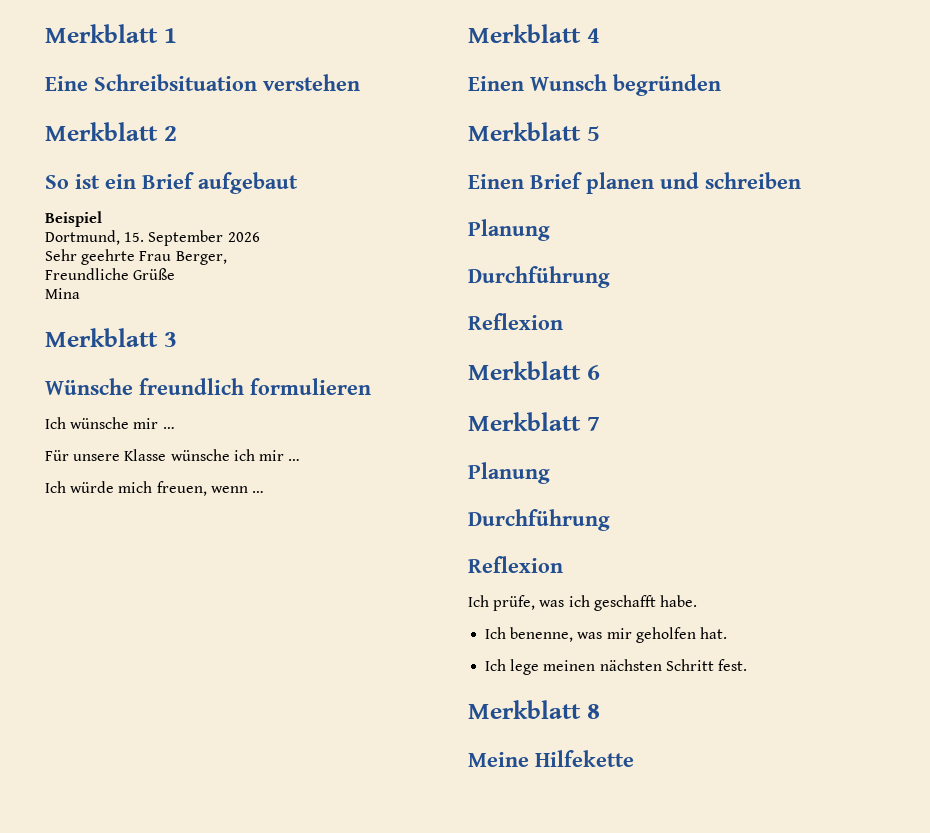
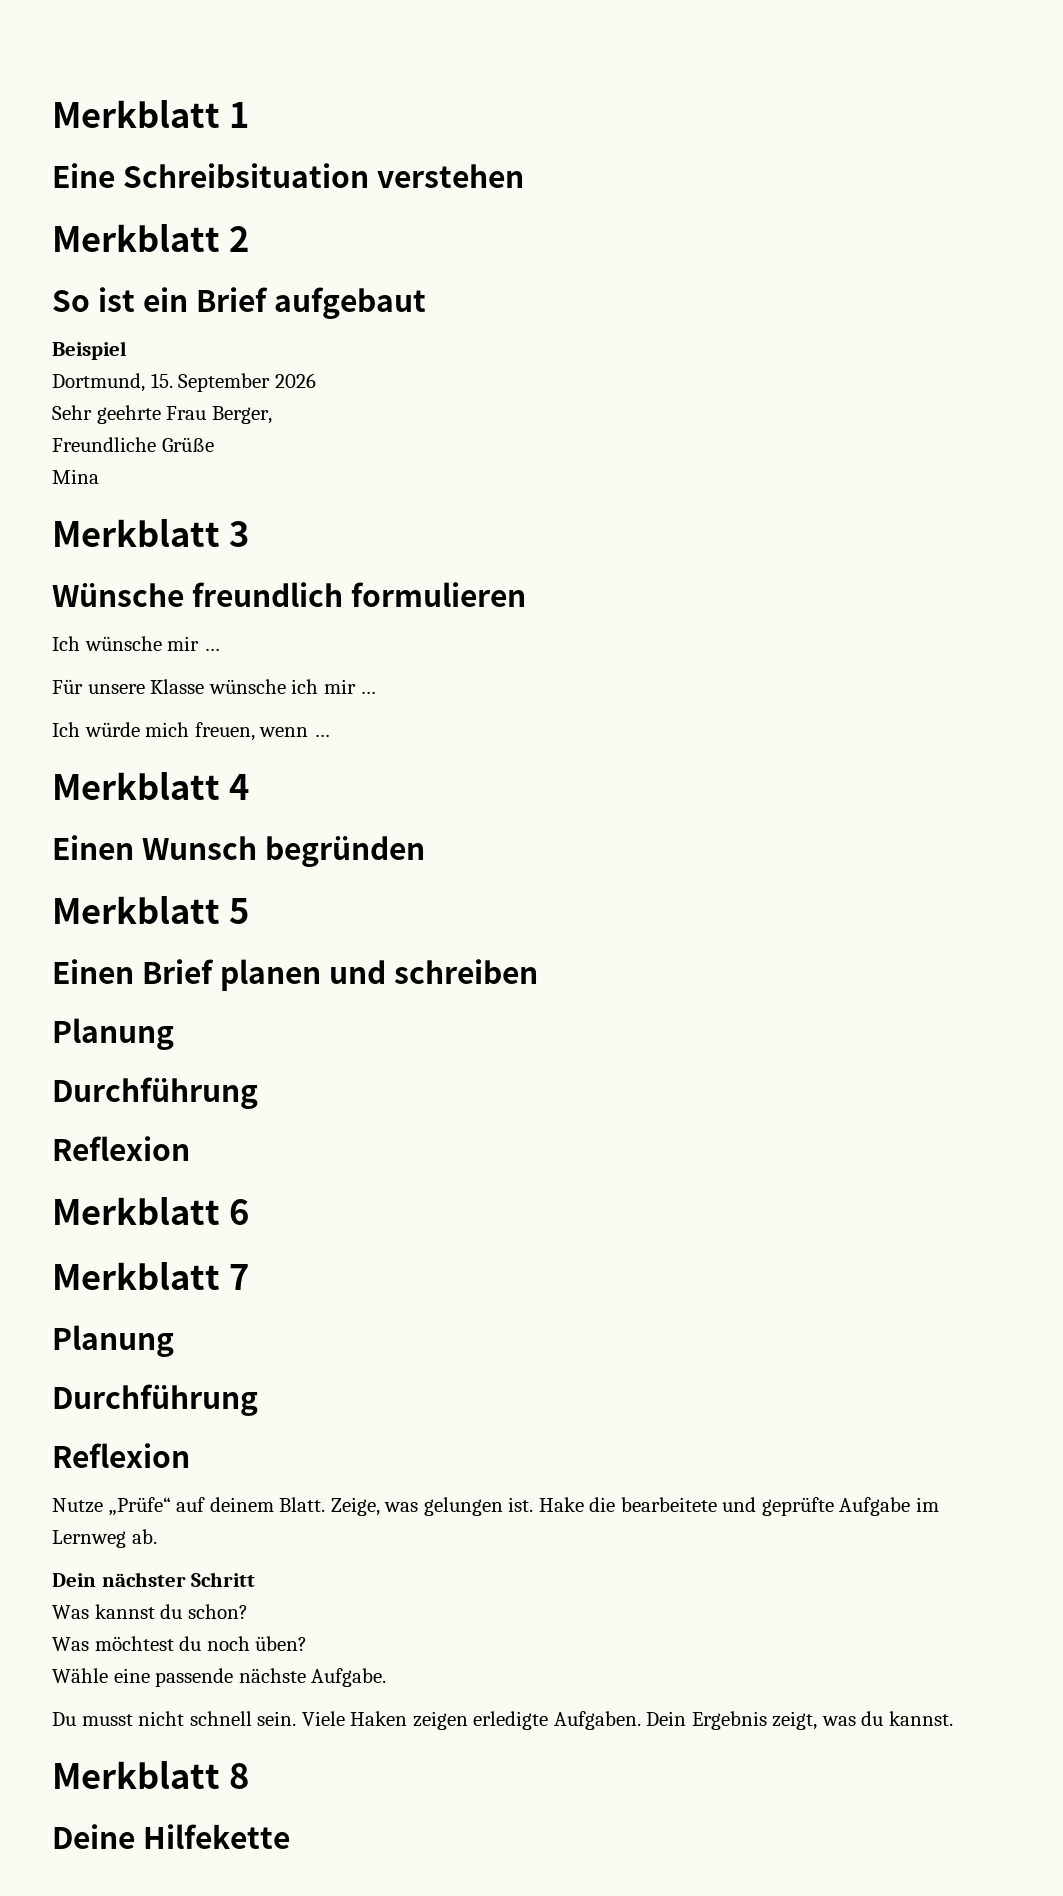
- Ich prüfe, was ich geschafft habe.
- Ich benenne, was mir geholfen hat.
- Ich lege meinen nächsten Schritt fest.
+ Nutze „Prüfe“ auf deinem Blatt. Zeige, was gelungen ist. Hake die bearbeitete und geprüfte Aufgabe im Lernweg ab.
+ Dein nächster Schritt
+ Was kannst du schon?
+ Was möchtest du noch üben?
+ Wähle eine passende nächste Aufgabe.
+ Du musst nicht schnell sein. Viele Haken zeigen erledigte Aufgaben. Dein Ergebnis zeigt, was du kannst.
- Meine Hilfekette
+ Deine Hilfekette

